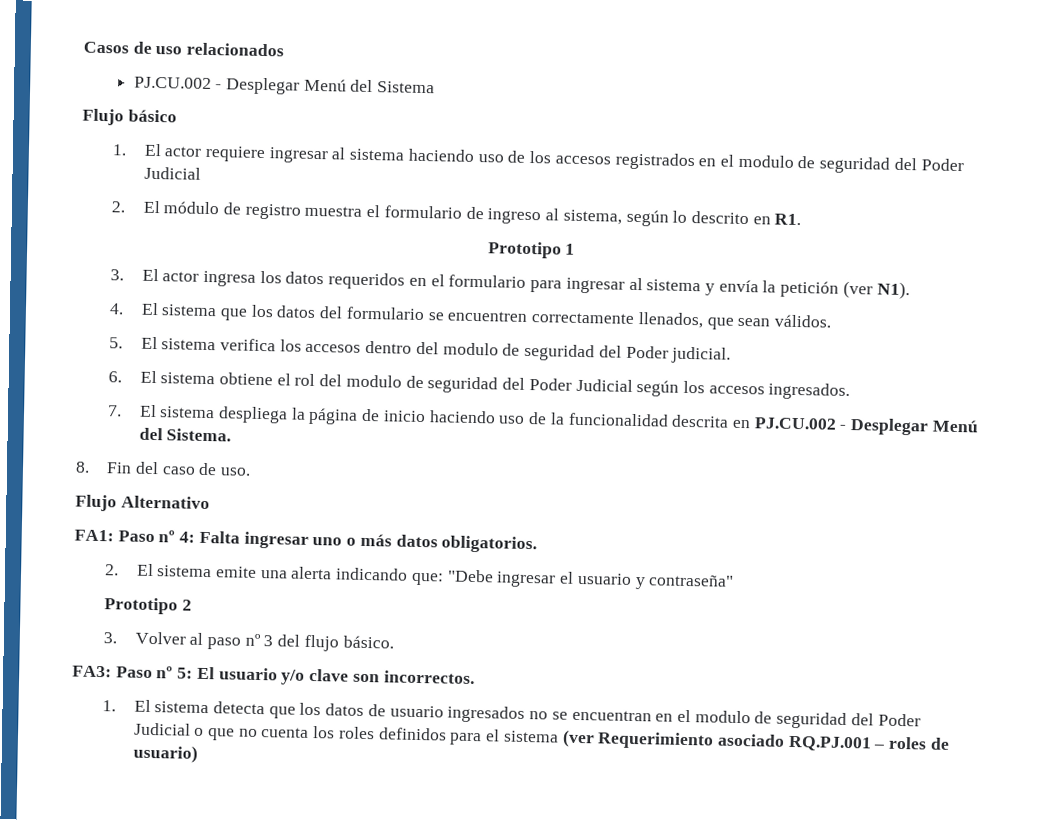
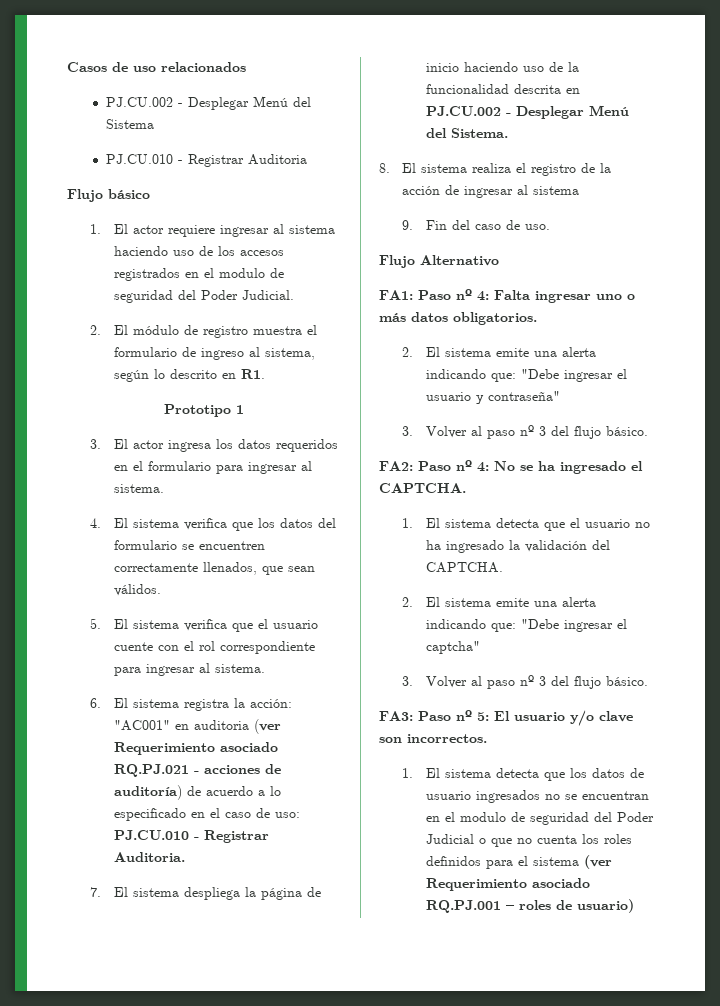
+ PJ.CU.010 - Registrar Auditoria
- 1. El actor requiere ingresar al sistema haciendo uso de los accesos registrados en el modulo de seguridad del Poder Judicial
+ 1. El actor requiere ingresar al sistema haciendo uso de los accesos registrados en el modulo de seguridad del Poder Judicial.
- 3. El actor ingresa los datos requeridos en el formulario para ingresar al sistema y envía la petición (ver N1).
+ 3. El actor ingresa los datos requeridos en el formulario para ingresar al sistema.
- 4. El sistema que los datos del formulario se encuentren correctamente llenados, que sean válidos.
+ 4. El sistema verifica que los datos del formulario se encuentren correctamente llenados, que sean válidos.
- 5. El sistema verifica los accesos dentro del modulo de seguridad del Poder judicial.
- 6. El sistema obtiene el rol del modulo de seguridad del Poder Judicial según los accesos ingresados.
+ 5. El sistema verifica que el usuario cuente con el rol correspondiente para ingresar al sistema.
+ 6. El sistema registra la acción: "AC001" en auditoria (ver Requerimiento asociado RQ.PJ.021 - acciones de auditoría) de acuerdo a lo especificado en el caso de uso: PJ.CU.010 - Registrar Auditoria.
- 8. Fin del caso de uso.
+ 8. El sistema realiza el registro de la acción de ingresar al sistema
+ 9. Fin del caso de uso.
  2. El sistema emite una alerta indicando que: "Debe ingresar el usuario y contraseña"
- Prototipo 2
+ 3. Volver al paso nº 3 del flujo básico.
+ FA2: Paso nº 4: No se ha ingresado el CAPTCHA.
+ 1. El sistema detecta que el usuario no ha ingresado la validación del CAPTCHA.
+ 2. El sistema emite una alerta indicando que: "Debe ingresar el captcha"

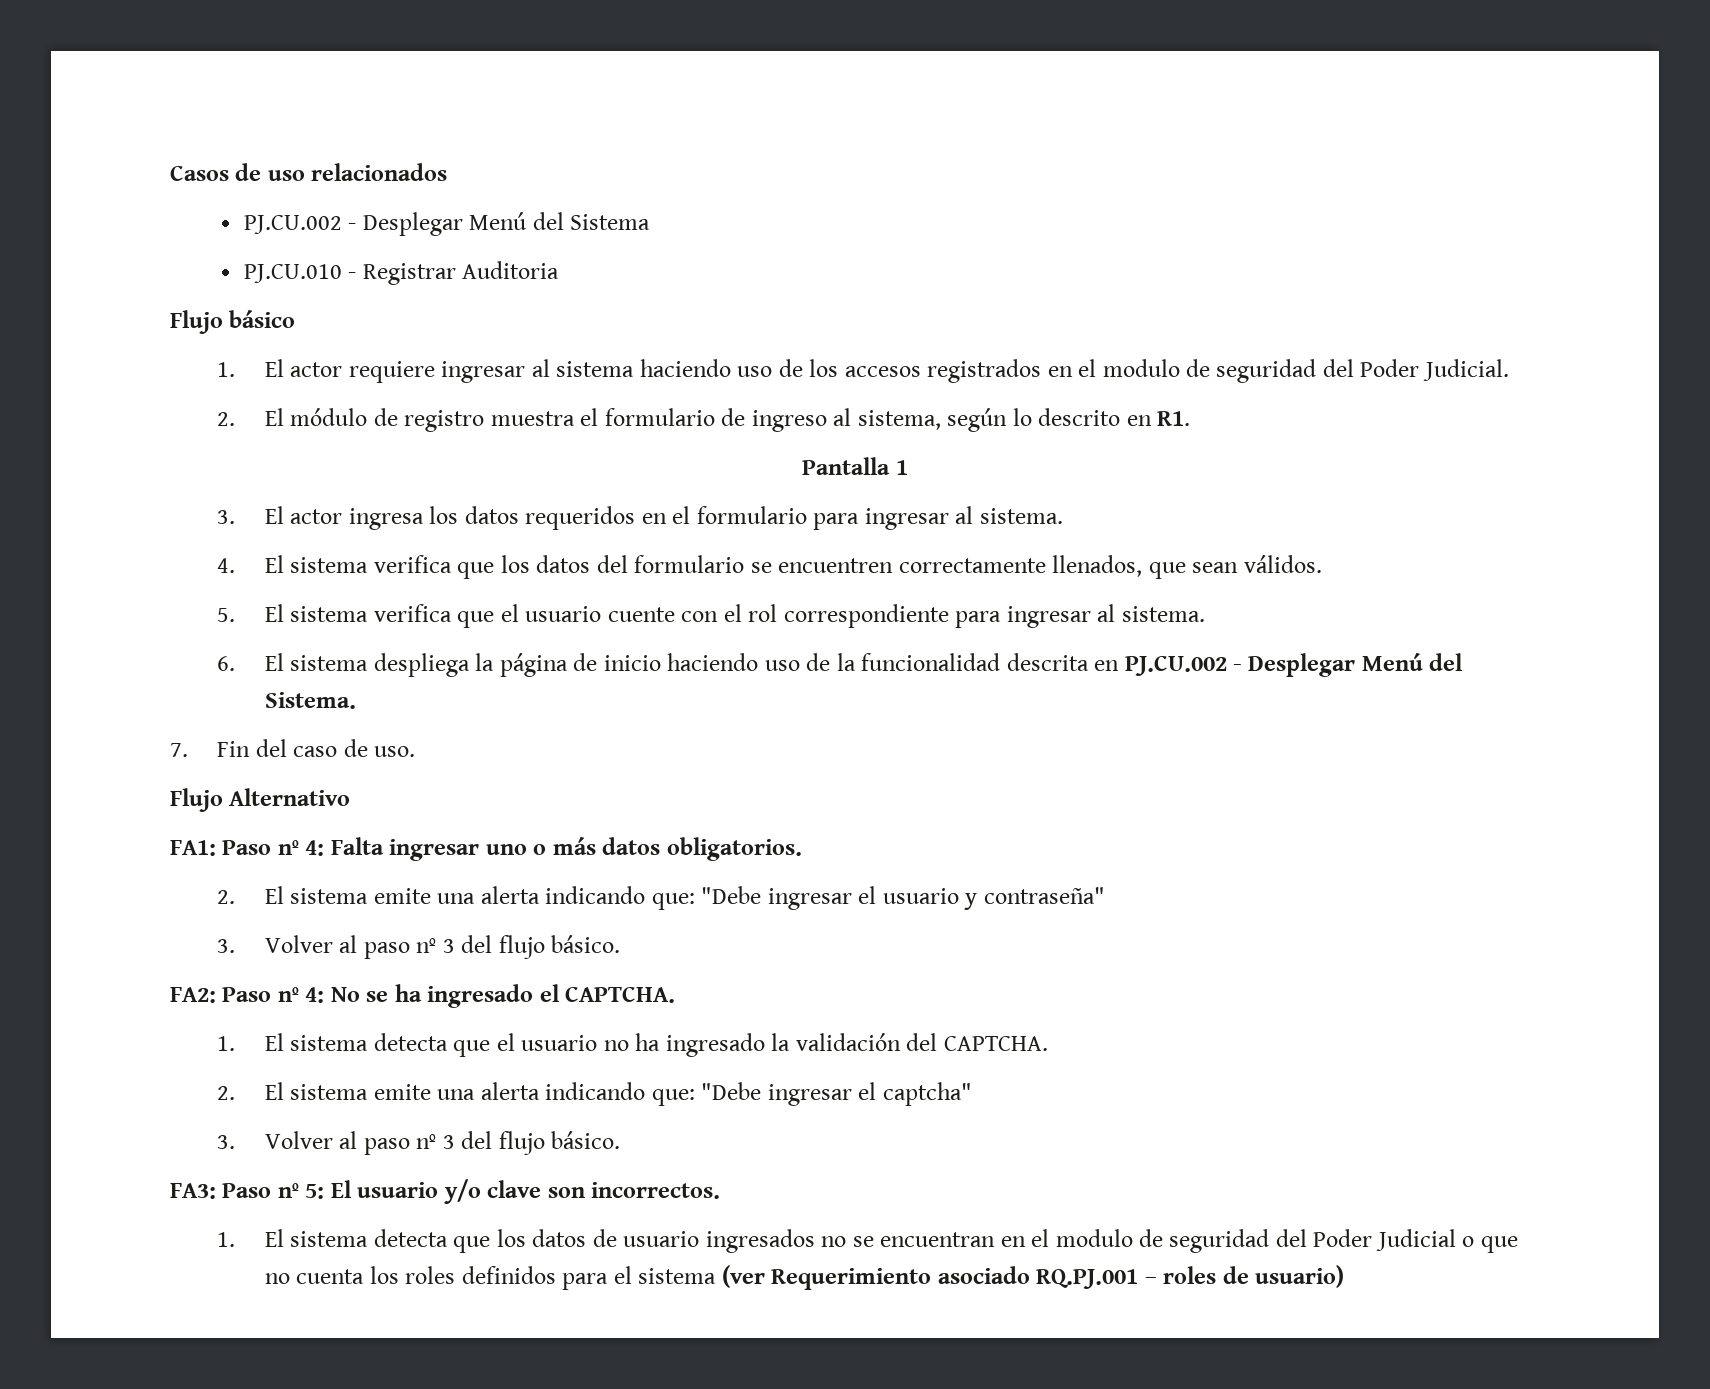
- Prototipo 1
+ Pantalla 1
- 6. El sistema registra la acción: "AC001" en auditoria (ver Requerimiento asociado RQ.PJ.021 - acciones de auditoría) de acuerdo a lo especificado en el caso de uso: PJ.CU.010 - Registrar Auditoria.
- 7. El sistema despliega la página de inicio haciendo uso de la funcionalidad descrita en PJ.CU.002 - Desplegar Menú del Sistema.
+ 6. El sistema despliega la página de inicio haciendo uso de la funcionalidad descrita en PJ.CU.002 - Desplegar Menú del Sistema.
- 8. El sistema realiza el registro de la acción de ingresar al sistema
- 9. Fin del caso de uso.
+ 7. Fin del caso de uso.

